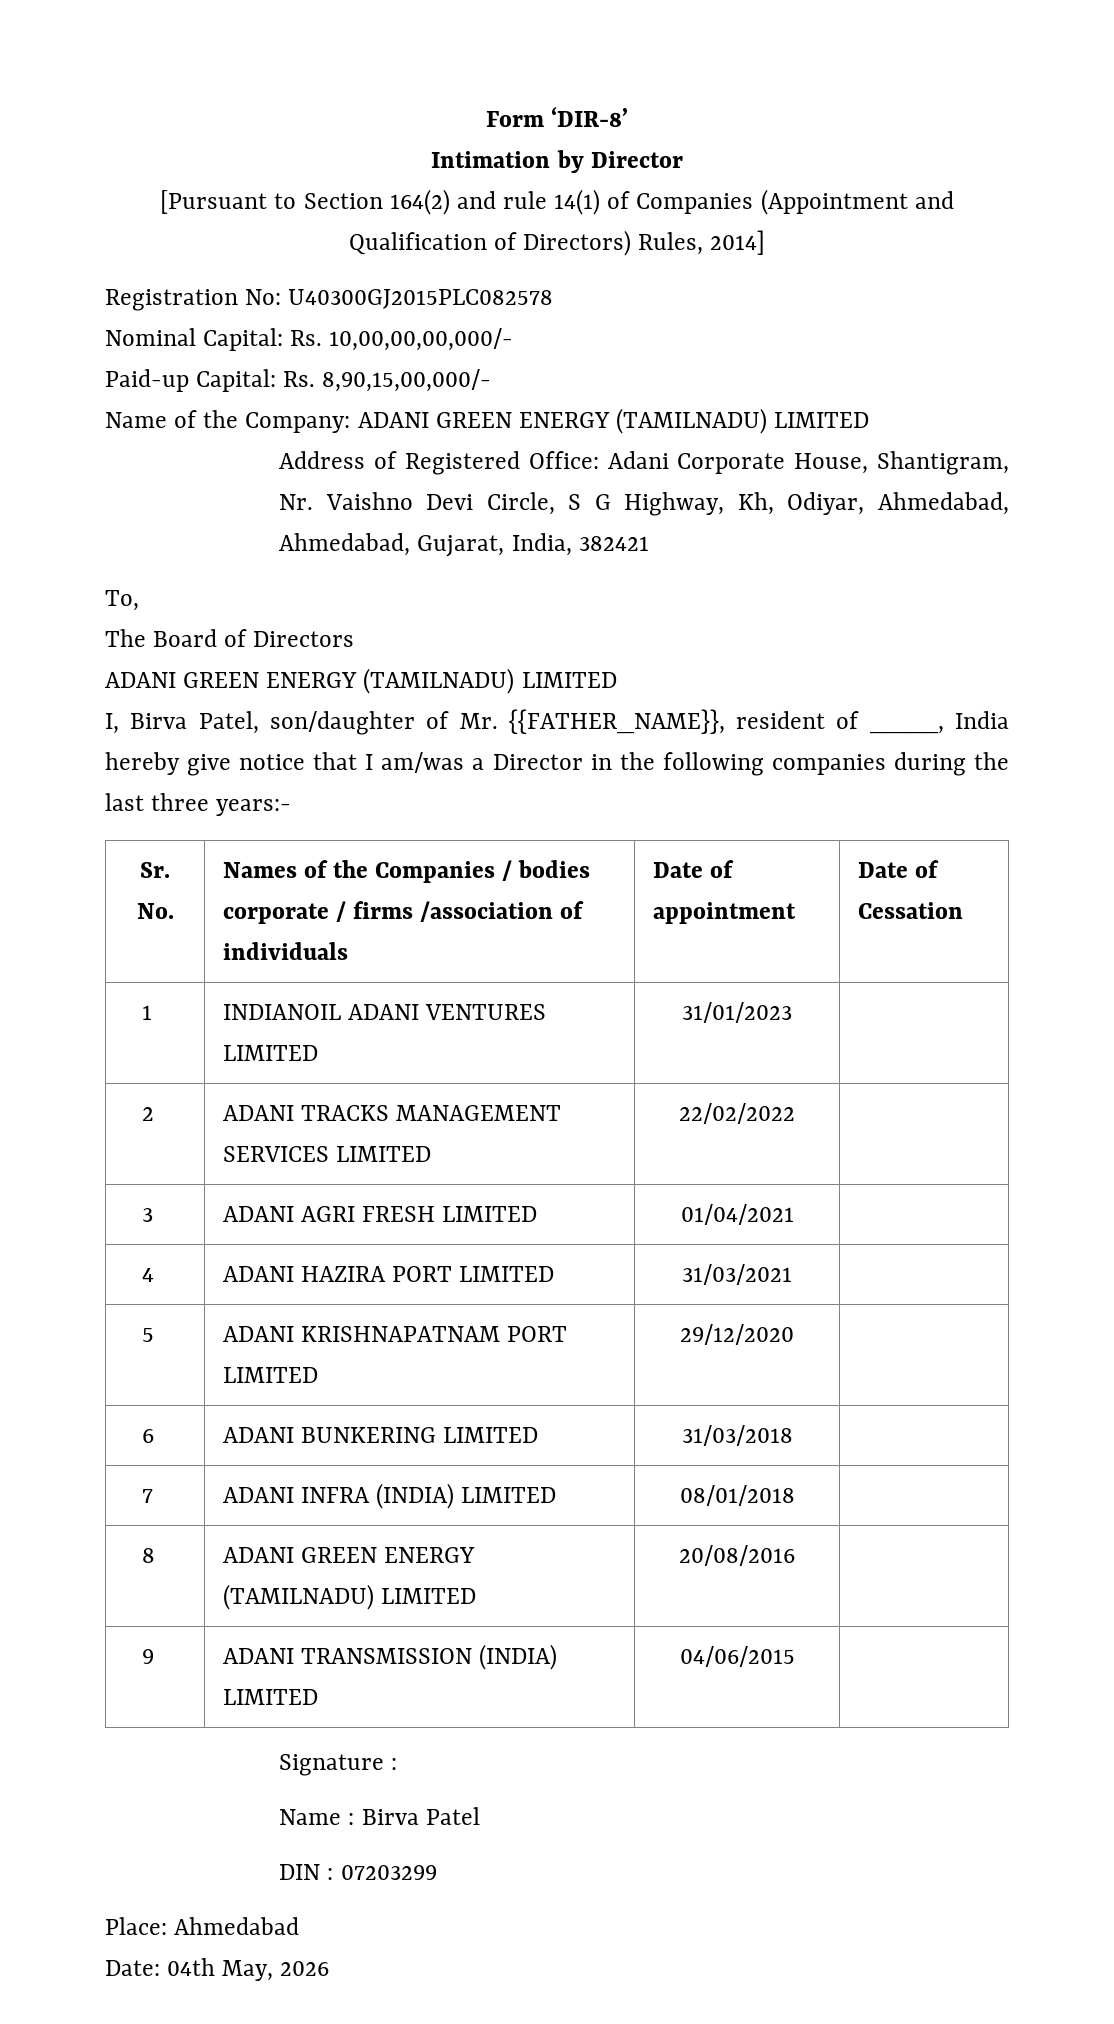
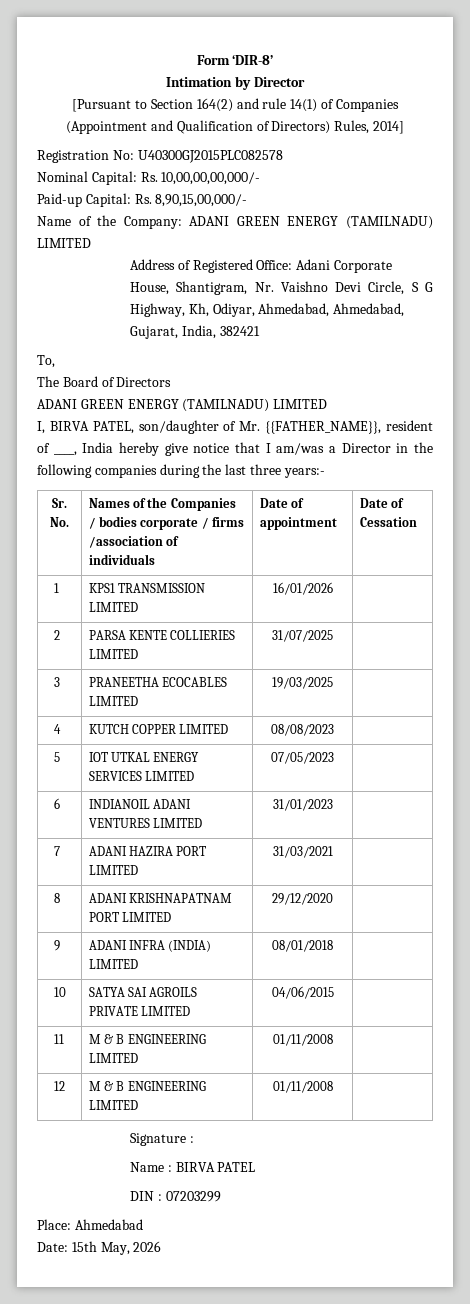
- I, Birva Patel, son/daughter of Mr. {{FATHER_NAME}}, resident of ____, India hereby give notice that I am/was a Director in the following companies during the last three years:-
+ I, BIRVA PATEL, son/daughter of Mr. {{FATHER_NAME}}, resident of ____, India hereby give notice that I am/was a Director in the following companies during the last three years:-
- 1 | INDIANOIL ADANI VENTURES LIMITED | 31/01/2023 |
+ 1 | KPS1 TRANSMISSION LIMITED | 16/01/2026 |
+ 2 | PARSA KENTE COLLIERIES LIMITED | 31/07/2025 |
+ 3 | PRANEETHA ECOCABLES LIMITED | 19/03/2025 |
+ 4 | KUTCH COPPER LIMITED | 08/08/2023 |
+ 5 | IOT UTKAL ENERGY SERVICES LIMITED | 07/05/2023 |
+ 6 | INDIANOIL ADANI VENTURES LIMITED | 31/01/2023 |
- 2 | ADANI TRACKS MANAGEMENT SERVICES LIMITED | 22/02/2022 |
- 3 | ADANI AGRI FRESH LIMITED | 01/04/2021 |
- 4 | ADANI HAZIRA PORT LIMITED | 31/03/2021 |
+ 7 | ADANI HAZIRA PORT LIMITED | 31/03/2021 |
- 5 | ADANI KRISHNAPATNAM PORT LIMITED | 29/12/2020 |
+ 8 | ADANI KRISHNAPATNAM PORT LIMITED | 29/12/2020 |
- 6 | ADANI BUNKERING LIMITED | 31/03/2018 |
- 7 | ADANI INFRA (INDIA) LIMITED | 08/01/2018 |
+ 9 | ADANI INFRA (INDIA) LIMITED | 08/01/2018 |
- 8 | ADANI GREEN ENERGY (TAMILNADU) LIMITED | 20/08/2016 |
- 9 | ADANI TRANSMISSION (INDIA) LIMITED | 04/06/2015 |
+ 10 | SATYA SAI AGROILS PRIVATE LIMITED | 04/06/2015 |
+ 11 | M & B ENGINEERING LIMITED | 01/11/2008 |
+ 12 | M & B ENGINEERING LIMITED | 01/11/2008 |
- Name : Birva Patel
+ Name : BIRVA PATEL
- Date: 04th May, 2026
+ Date: 15th May, 2026

